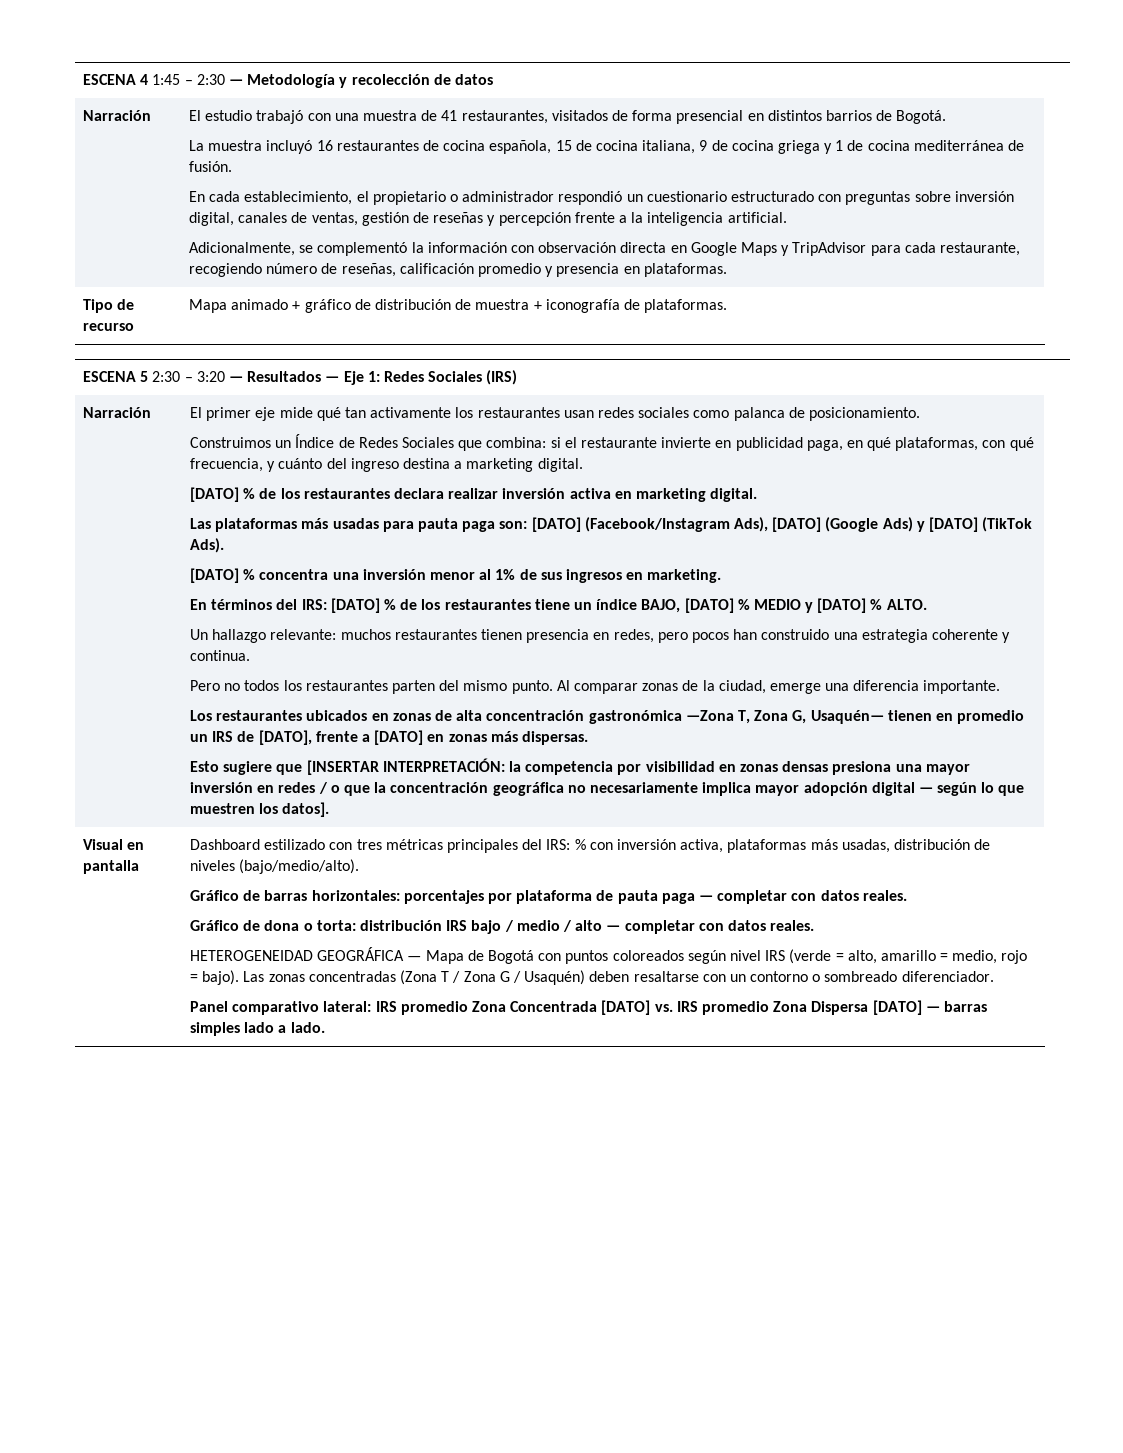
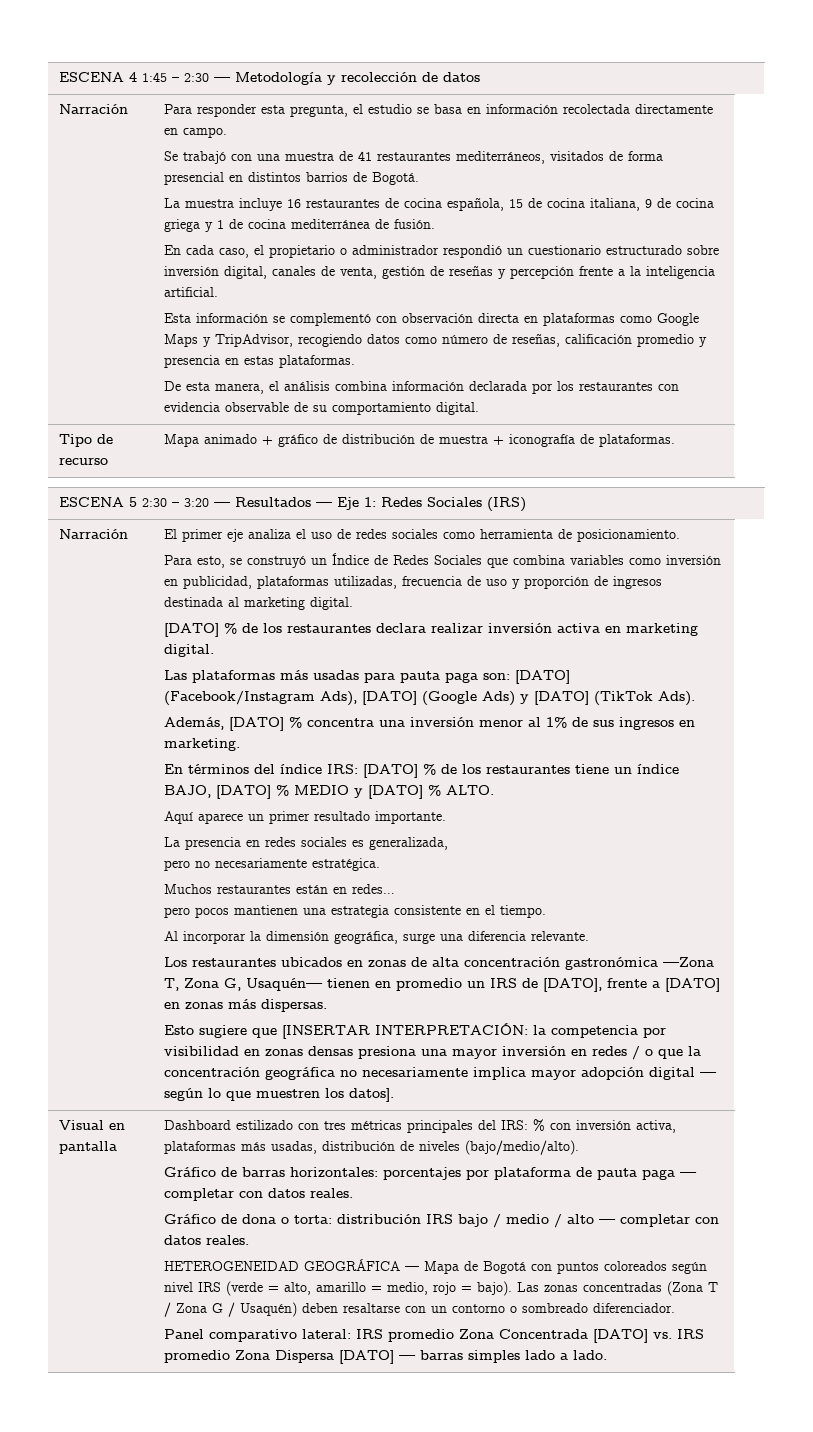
- El estudio trabajó con una muestra de 41 restaurantes, visitados de forma presencial en distintos barrios de Bogotá.
+ Para responder esta pregunta, el estudio se basa en información recolectada directamente en campo.
+ Se trabajó con una muestra de 41 restaurantes mediterráneos, visitados de forma presencial en distintos barrios de Bogotá.
- La muestra incluyó 16 restaurantes de cocina española, 15 de cocina italiana, 9 de cocina griega y 1 de cocina mediterránea de fusión.
+ La muestra incluye 16 restaurantes de cocina española, 15 de cocina italiana, 9 de cocina griega y 1 de cocina mediterránea de fusión.
- En cada establecimiento, el propietario o administrador respondió un cuestionario estructurado con preguntas sobre inversión digital, canales de ventas, gestión de reseñas y percepción frente a la inteligencia artificial.
+ En cada caso, el propietario o administrador respondió un cuestionario estructurado sobre inversión digital, canales de venta, gestión de reseñas y percepción frente a la inteligencia artificial.
- Adicionalmente, se complementó la información con observación directa en Google Maps y TripAdvisor para cada restaurante, recogiendo número de reseñas, calificación promedio y presencia en plataformas.
+ Esta información se complementó con observación directa en plataformas como Google Maps y TripAdvisor, recogiendo datos como número de reseñas, calificación promedio y presencia en estas plataformas.
+ De esta manera, el análisis combina información declarada por los restaurantes con evidencia observable de su comportamiento digital.
- El primer eje mide qué tan activamente los restaurantes usan redes sociales como palanca de posicionamiento.
+ El primer eje analiza el uso de redes sociales como herramienta de posicionamiento.
- Construimos un Índice de Redes Sociales que combina: si el restaurante invierte en publicidad paga, en qué plataformas, con qué frecuencia, y cuánto del ingreso destina a marketing digital.
+ Para esto, se construyó un Índice de Redes Sociales que combina variables como inversión en publicidad, plataformas utilizadas, frecuencia de uso y proporción de ingresos destinada al marketing digital.
- [DATO] % concentra una inversión menor al 1% de sus ingresos en marketing.
+ Además, [DATO] % concentra una inversión menor al 1% de sus ingresos en marketing.
- En términos del IRS: [DATO] % de los restaurantes tiene un índice BAJO, [DATO] % MEDIO y [DATO] % ALTO.
+ En términos del índice IRS: [DATO] % de los restaurantes tiene un índice BAJO, [DATO] % MEDIO y [DATO] % ALTO.
- Un hallazgo relevante: muchos restaurantes tienen presencia en redes, pero pocos han construido una estrategia coherente y continua.
- Pero no todos los restaurantes parten del mismo punto. Al comparar zonas de la ciudad, emerge una diferencia importante.
+ Aquí aparece un primer resultado importante.
+ La presencia en redes sociales es generalizada,
+ pero no necesariamente estratégica.
+ Muchos restaurantes están en redes…
+ pero pocos mantienen una estrategia consistente en el tiempo.
+ Al incorporar la dimensión geográfica, surge una diferencia relevante.

